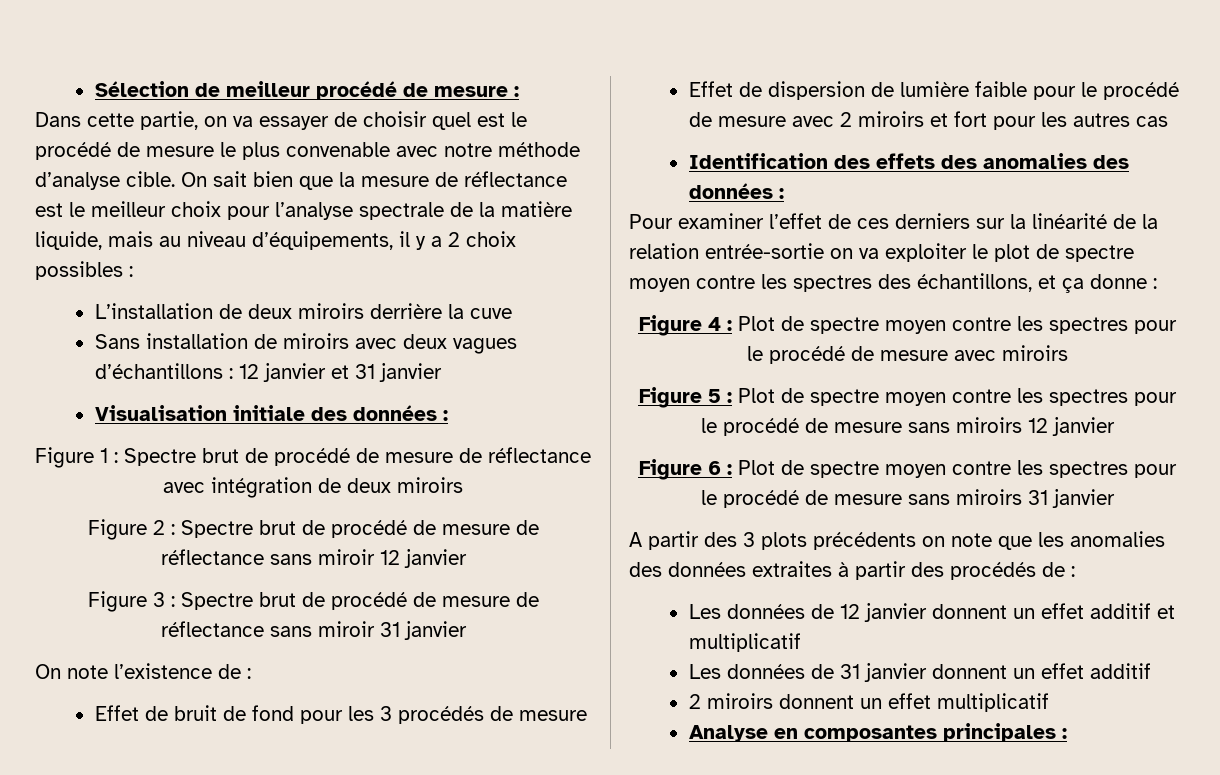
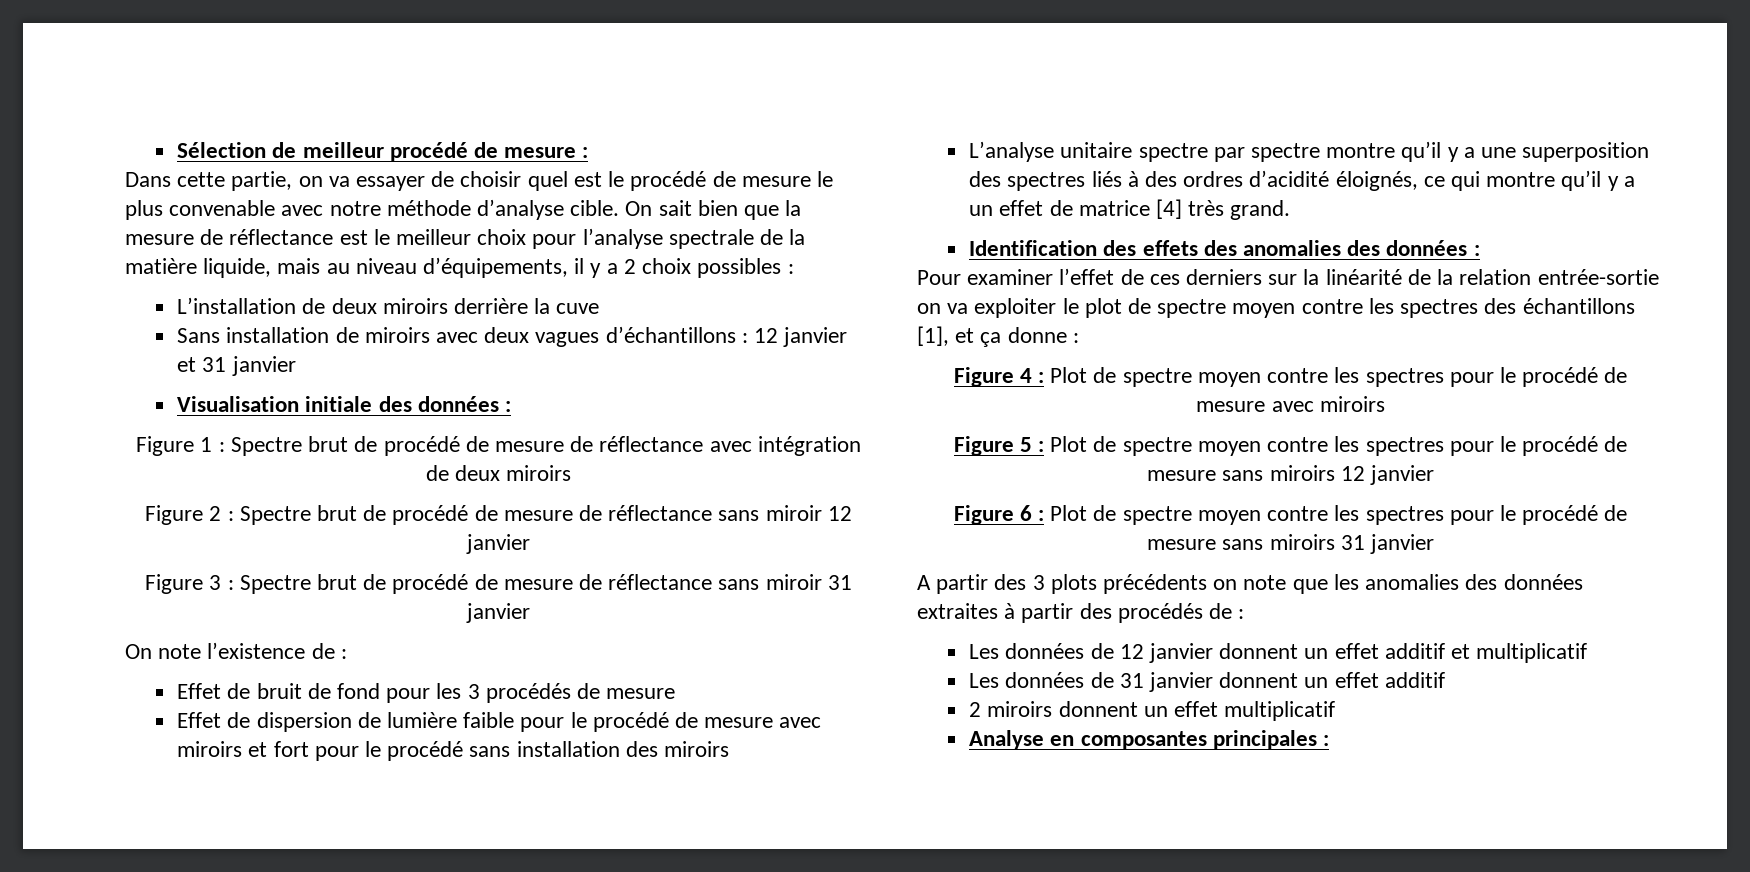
- Effet de dispersion de lumière faible pour le procédé de mesure avec 2 miroirs et fort pour les autres cas
+ Effet de dispersion de lumière faible pour le procédé de mesure avec miroirs et fort pour le procédé sans installation des miroirs
+ L’analyse unitaire spectre par spectre montre qu’il y a une superposition des spectres liés à des ordres d’acidité éloignés, ce qui montre qu’il y a un effet de matrice [4] très grand.
- Pour examiner l’effet de ces derniers sur la linéarité de la relation entrée-sortie on va exploiter le plot de spectre moyen contre les spectres des échantillons, et ça donne :
+ Pour examiner l’effet de ces derniers sur la linéarité de la relation entrée-sortie on va exploiter le plot de spectre moyen contre les spectres des échantillons [1], et ça donne :

